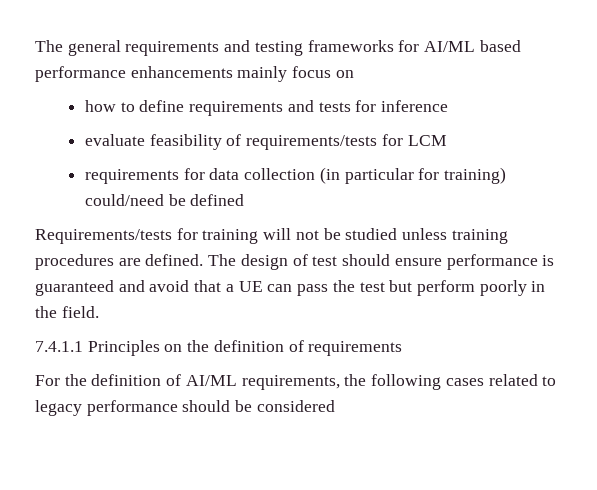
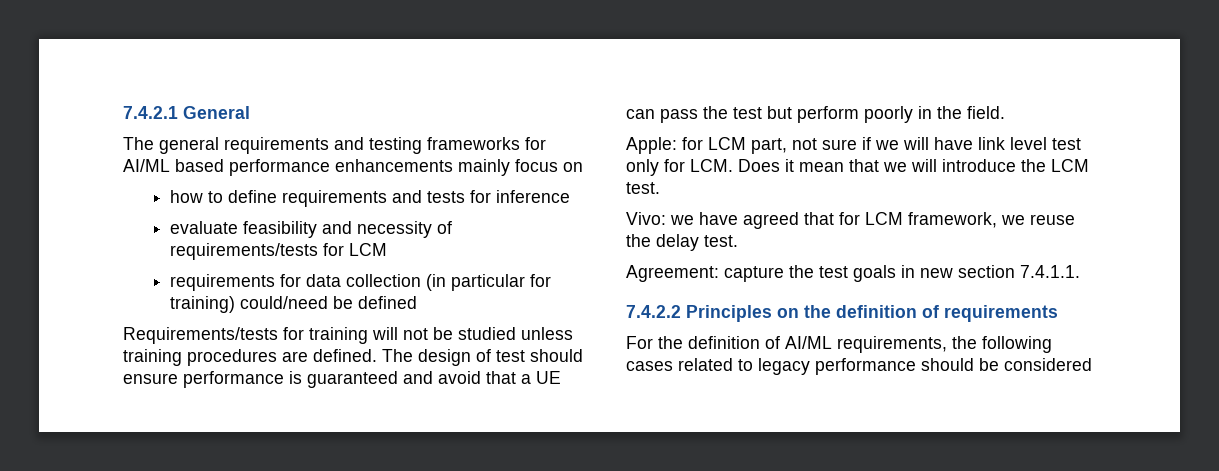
+ 7.4.2.1 General
- evaluate feasibility of requirements/tests for LCM
+ evaluate feasibility and necessity of requirements/tests for LCM
- 7.4.1.1 Principles on the definition of requirements
+ Apple: for LCM part, not sure if we will have link level test only for LCM. Does it mean that we will introduce the LCM test.
+ Vivo: we have agreed that for LCM framework, we reuse the delay test.
+ Agreement: capture the test goals in new section 7.4.1.1.
+ 7.4.2.2 Principles on the definition of requirements

